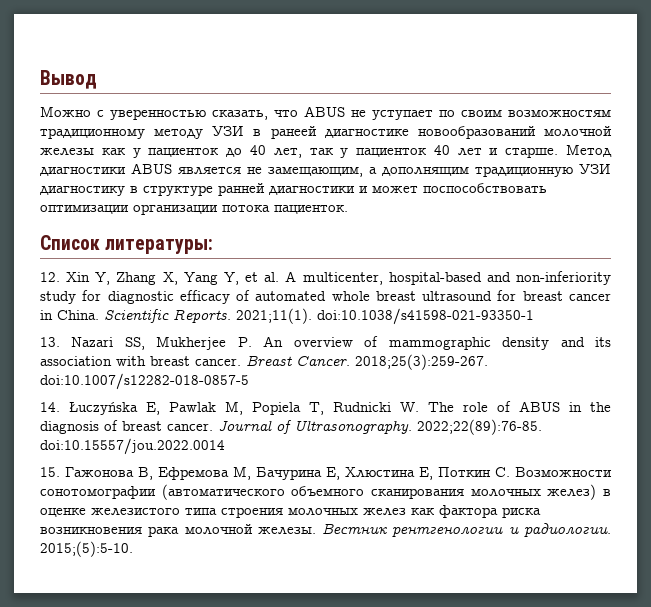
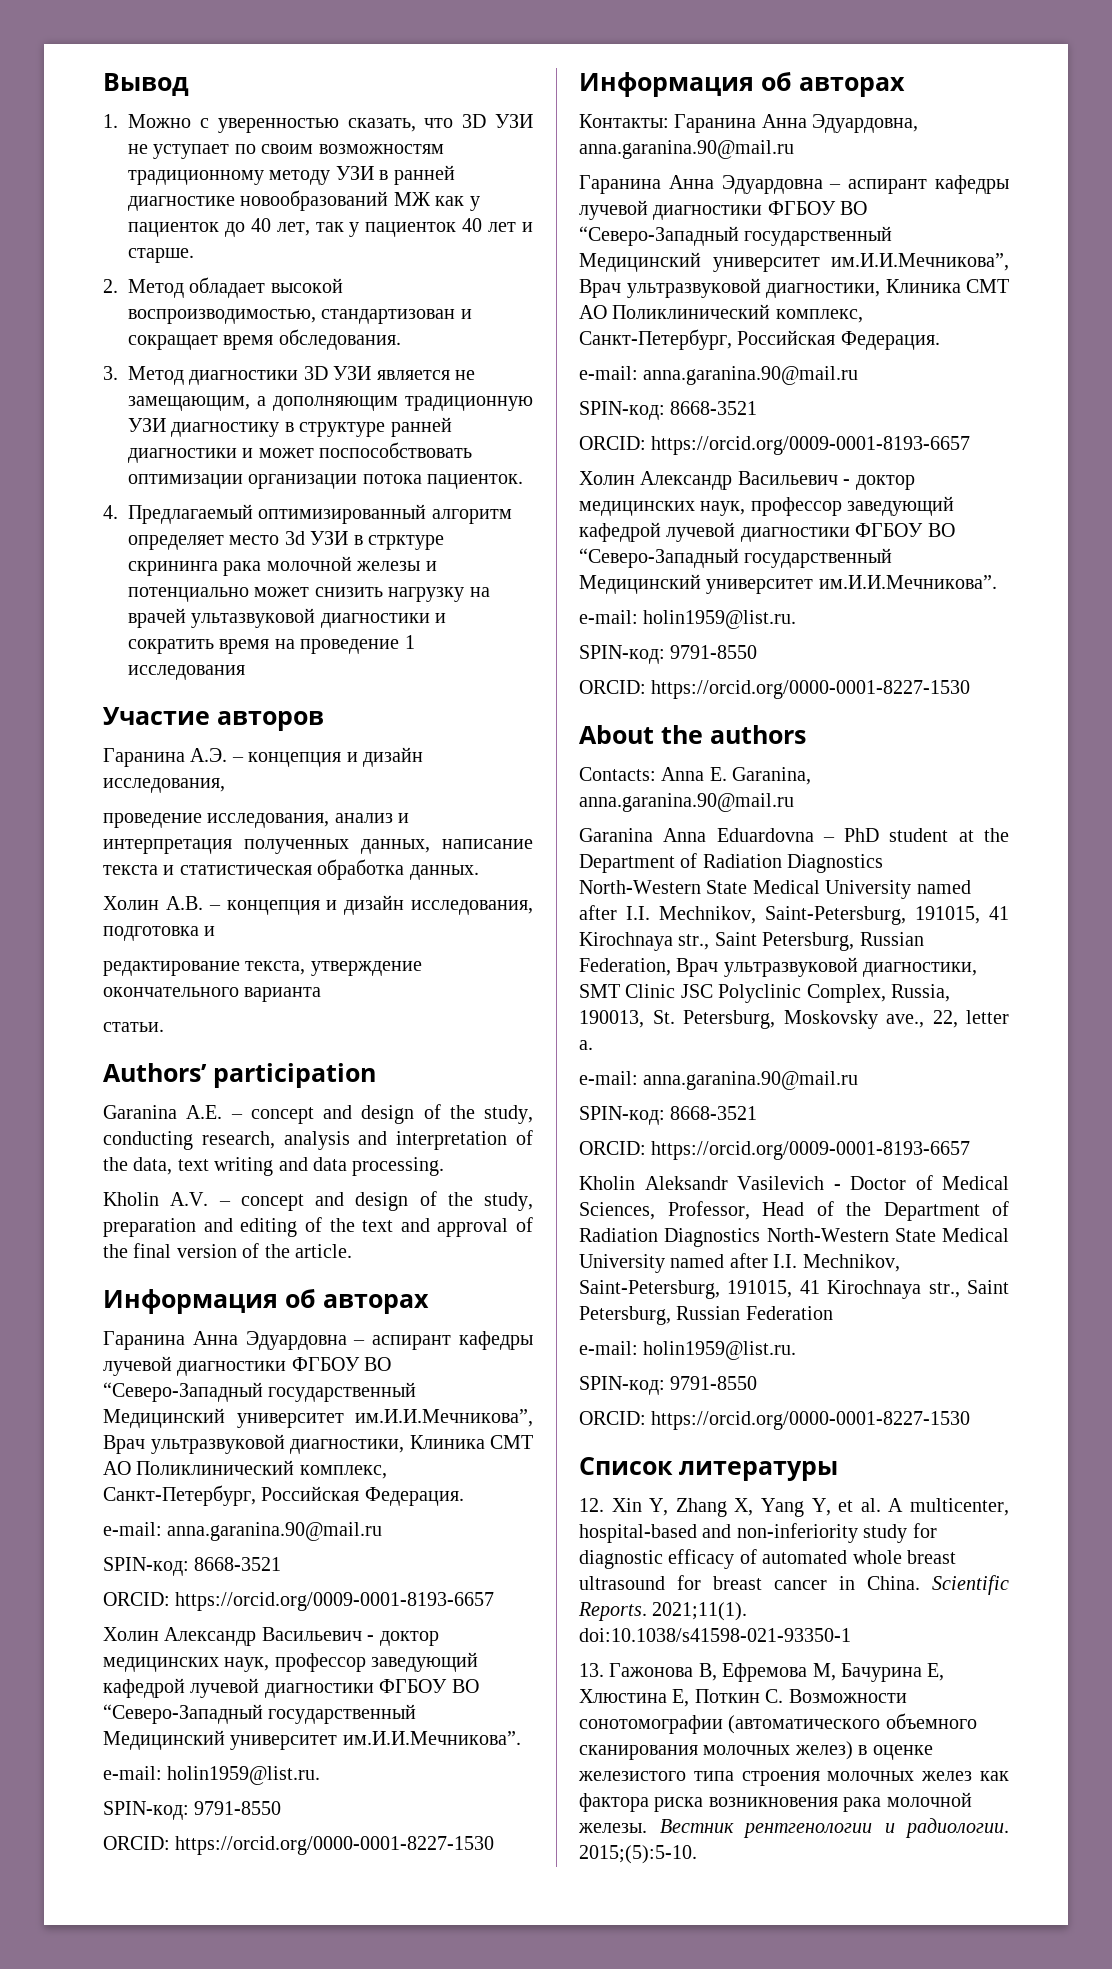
- Можно с уверенностью сказать, что ABUS не уступает по своим возможностям традиционному методу УЗИ в ранеей диагностике новообразований молочной железы как у пациенток до 40 лет, так у пациенток 40 лет и старше. Метод диагностики ABUS является не замещающим, а дополнящим традиционную УЗИ диагностику в структуре ранней диагностики и может поспособствовать оптимизации организации потока пациенток.
+ 1. Можно с уверенностью сказать, что 3D УЗИ не уступает по своим возможностям традиционному методу УЗИ в ранней диагностике новообразований МЖ как у пациенток до 40 лет, так у пациенток 40 лет и старше.
+ 2. Метод обладает высокой воспроизводимостью, стандартизован и сокращает время обследования.
+ 3. Метод диагностики 3D УЗИ является не замещающим, а дополняющим традиционную УЗИ диагностику в структуре ранней диагностики и может поспособствовать оптимизации организации потока пациенток.
+ 4. Предлагаемый оптимизированный алгоритм определяет место 3d УЗИ в стрктуре скрининга рака молочной железы и потенциально может снизить нагрузку на врачей ультазвуковой диагностики и сократить время на проведение 1 исследования
+ Участие авторов
+ Гаранина А.Э. – концепция и дизайн исследования,
+ проведение исследования, анализ и интерпретация полученных данных, написание текста и статистическая обработка данных.
+ Холин А.В. – концепция и дизайн исследования, подготовка и
+ редактирование текста, утверждение окончательного варианта
+ статьи.
+ Authors’ participation
+ Garanina A.E. – сoncept and design of the study, conducting research, analysis and interpretation of the data, text writing and data processing.
+ Kholin A.V. – concept and design of the study, preparation and editing of the text and approval of the final version of the article.
+ Информация об авторах
+ Гаранина Анна Эдуардовна – аспирант кафедры лучевой диагностики ФГБОУ ВО “Северо-Западный государственный Медицинский университет им.И.И.Мечникова”, Врач ультразвуковой диагностики, Клиника СМТ АО Поликлинический комплекс, Санкт-Петербург, Российская Федерация.
+ e-mail: anna.garanina.90@mail.ru
+ SPIN-код: 8668-3521
+ ORCID: https://orcid.org/0009-0001-8193-6657
+ Холин Александр Васильевич - доктор медицинских наук, профессор заведующий кафедрой лучевой диагностики ФГБОУ ВО “Северо-Западный государственный Медицинский университет им.И.И.Мечникова”.
+ e-mail: holin1959@list.ru.
+ SPIN-код: 9791-8550
+ ORCID: https://orcid.org/0000-0001-8227-1530
+ Информация об авторах
+ Контакты: Гаранина Анна Эдуардовна, anna.garanina.90@mail.ru
+ Гаранина Анна Эдуардовна – аспирант кафедры лучевой диагностики ФГБОУ ВО “Северо-Западный государственный Медицинский университет им.И.И.Мечникова”, Врач ультразвуковой диагностики, Клиника СМТ АО Поликлинический комплекс, Санкт-Петербург, Российская Федерация.
+ e-mail: anna.garanina.90@mail.ru
+ SPIN-код: 8668-3521
+ ORCID: https://orcid.org/0009-0001-8193-6657
+ Холин Александр Васильевич - доктор медицинских наук, профессор заведующий кафедрой лучевой диагностики ФГБОУ ВО “Северо-Западный государственный Медицинский университет им.И.И.Мечникова”.
+ e-mail: holin1959@list.ru.
+ SPIN-код: 9791-8550
+ ORCID: https://orcid.org/0000-0001-8227-1530
+ About the authors
+ Contacts: Anna E. Garanina, anna.garanina.90@mail.ru
+ Garanina Anna Eduardovna – PhD student at the Department of Radiation Diagnostics North-Western State Medical University named after I.I. Mechnikov, Saint-Petersburg, 191015, 41 Kirochnaya str., Saint Petersburg, Russian Federation, Врач ультразвуковой диагностики, SMT Clinic JSC Polyclinic Complex, Russia, 190013, St. Petersburg, Moskovsky ave., 22, letter a.
+ e-mail: anna.garanina.90@mail.ru
+ SPIN-код: 8668-3521
+ ORCID: https://orcid.org/0009-0001-8193-6657
+ Kholin Aleksandr Vasilevich - Doctor of Medical Sciences, Professor, Head of the Department of Radiation Diagnostics North-Western State Medical University named after I.I. Mechnikov, Saint-Petersburg, 191015, 41 Kirochnaya str., Saint Petersburg, Russian Federation
+ e-mail: holin1959@list.ru.
+ SPIN-код: 9791-8550
+ ORCID: https://orcid.org/0000-0001-8227-1530
- Список литературы:
+ Список литературы
- 13. Nazari SS, Mukherjee P. An overview of mammographic density and its association with breast cancer. Breast Cancer. 2018;25(3):259-267. doi:10.1007/s12282-018-0857-5
- 14. Łuczyńska E, Pawlak M, Popiela T, Rudnicki W. The role of ABUS in the diagnosis of breast cancer. Journal of Ultrasonography. 2022;22(89):76-85. doi:10.15557/jou.2022.0014
- 15. Гажонова В, Ефремова М, Бачурина Е, Хлюстина Е, Поткин С. Возможности сонотомографии (автоматического объемного сканирования молочных желез) в оценке железистого типа строения молочных желез как фактора риска возникновения рака молочной железы.
+ 13. Гажонова В, Ефремова М, Бачурина Е, Хлюстина Е, Поткин С. Возможности сонотомографии (автоматического объемного сканирования молочных желез) в оценке железистого типа строения молочных желез как фактора риска возникновения рака молочной железы.

